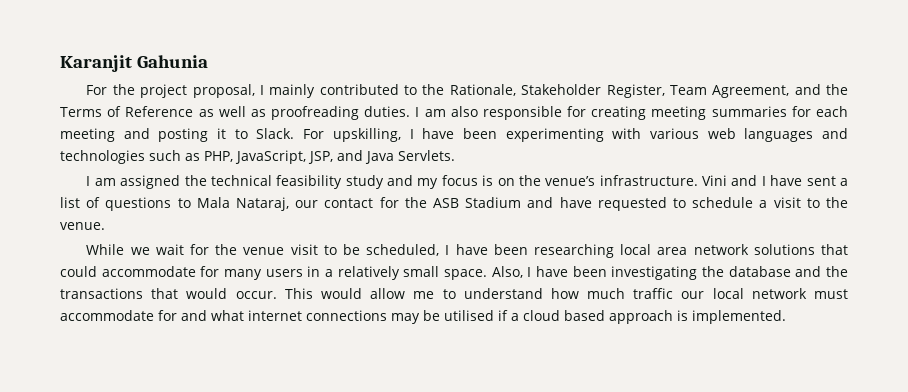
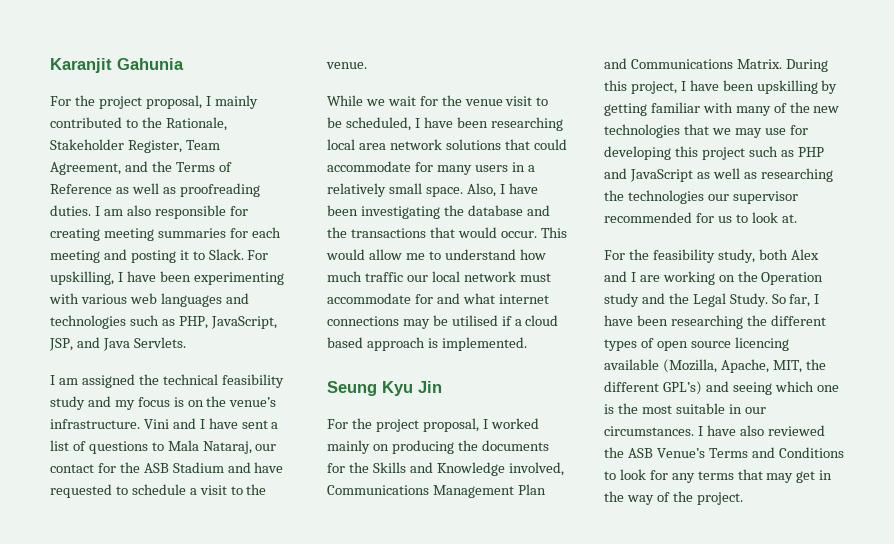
+ Seung Kyu Jin
+ For the project proposal, I worked mainly on producing the documents for the Skills and Knowledge involved, Communications Management Plan and Communications Matrix. During this project, I have been upskilling by getting familiar with many of the new technologies that we may use for developing this project such as PHP and JavaScript as well as researching the technologies our supervisor recommended for us to look at.
+ For the feasibility study, both Alex and I are working on the Operation study and the Legal Study. So far, I have been researching the different types of open source licencing available (Mozilla, Apache, MIT, the different GPL’s) and seeing which one is the most suitable in our circumstances. I have also reviewed the ASB Venue’s Terms and Conditions to look for any terms that may get in the way of the project.

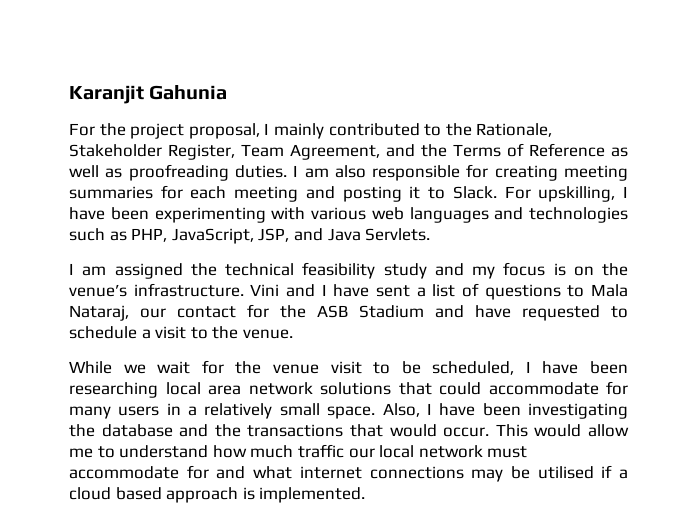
- Seung Kyu Jin
- For the project proposal, I worked mainly on producing the documents for the Skills and Knowledge involved, Communications Management Plan and Communications Matrix. During this project, I have been upskilling by getting familiar with many of the new technologies that we may use for developing this project such as PHP and JavaScript as well as researching the technologies our supervisor recommended for us to look at.
- For the feasibility study, both Alex and I are working on the Operation study and the Legal Study. So far, I have been researching the different types of open source licencing available (Mozilla, Apache, MIT, the different GPL’s) and seeing which one is the most suitable in our circumstances. I have also reviewed the ASB Venue’s Terms and Conditions to look for any terms that may get in the way of the project.

